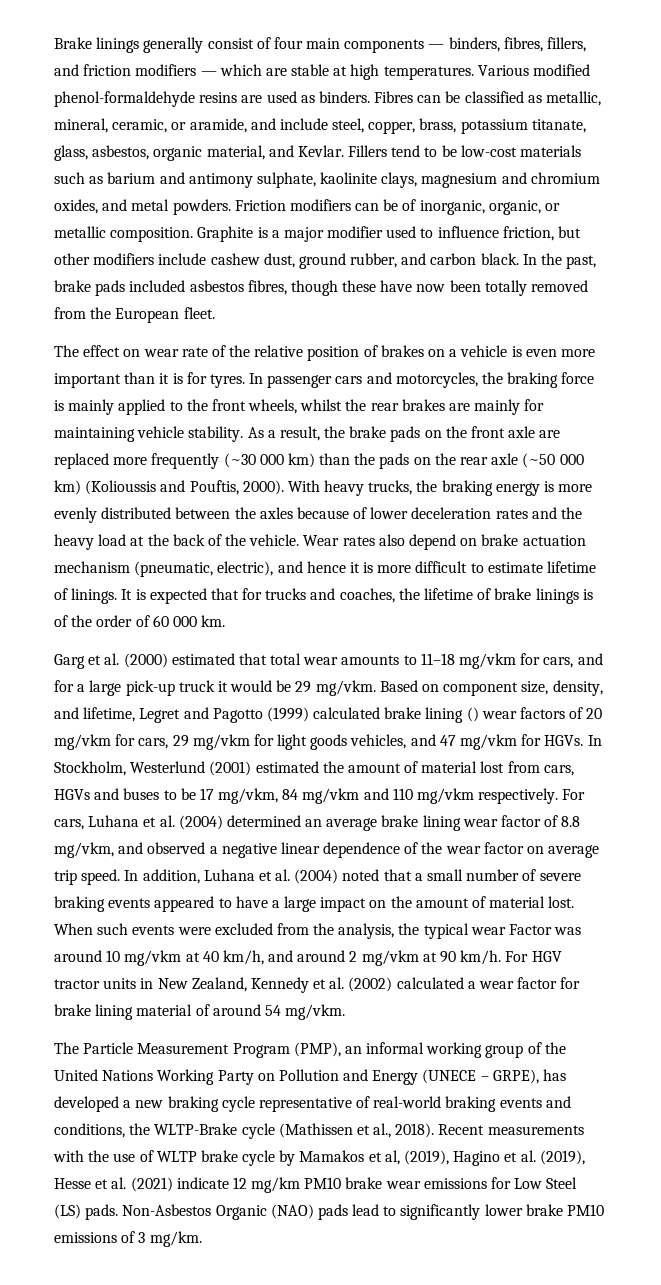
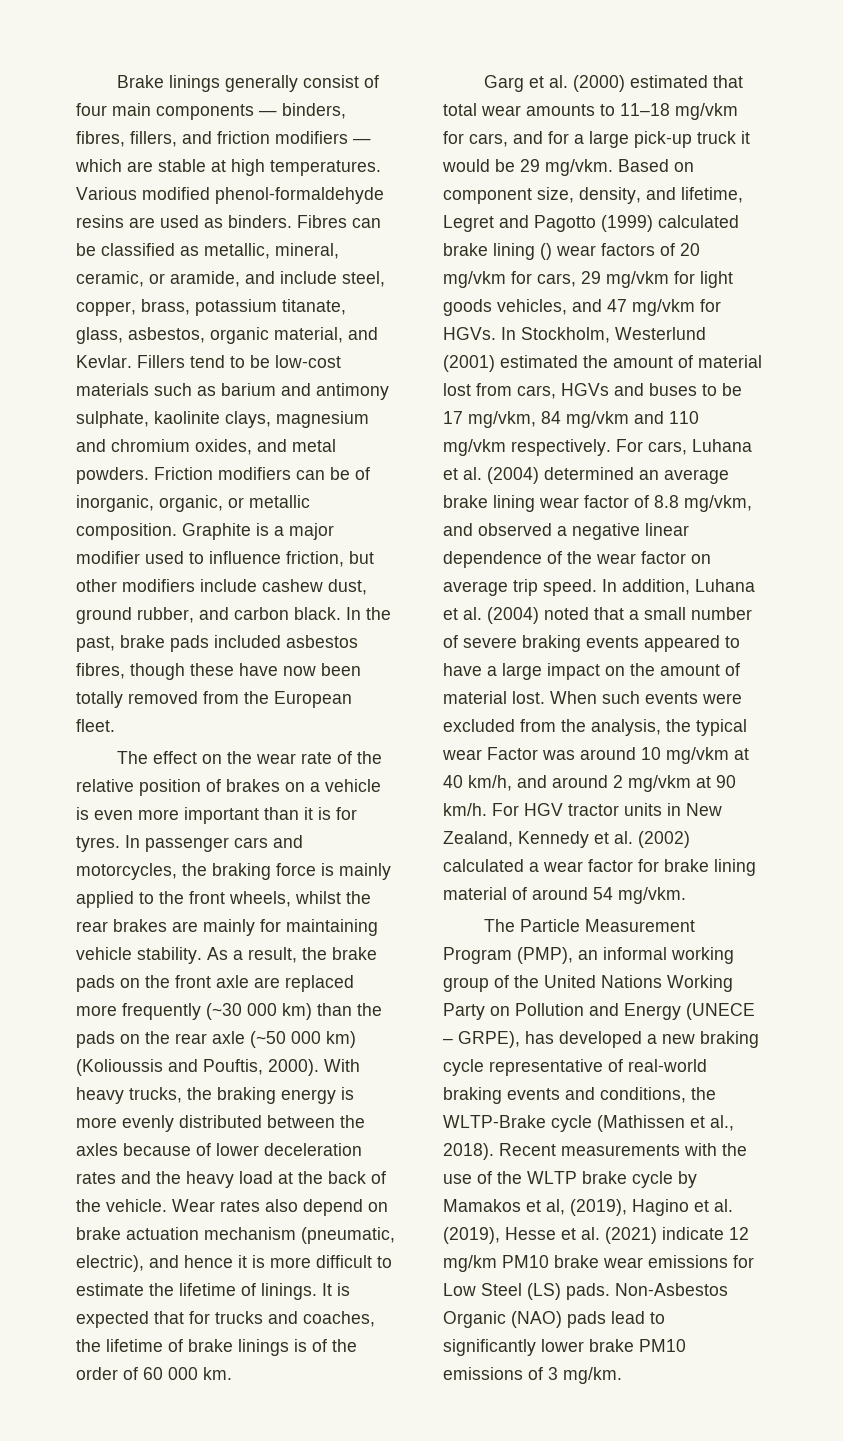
- The effect on wear rate of the relative position of brakes on a vehicle is even more important than it is for tyres.
+ The effect on the wear rate of the relative position of brakes on a vehicle is even more important than it is for tyres.
- Wear rates also depend on brake actuation mechanism (pneumatic, electric), and hence it is more difficult to estimate lifetime of linings.
+ Wear rates also depend on brake actuation mechanism (pneumatic, electric), and hence it is more difficult to estimate the lifetime of linings.
- Recent measurements with the use of WLTP brake cycle by Mamakos et al, (2019), Hagino et al. (2019), Hesse et al. (2021) indicate 12 mg/km PM10 brake wear emissions for Low Steel (LS) pads.
+ Recent measurements with the use of the WLTP brake cycle by Mamakos et al, (2019), Hagino et al. (2019), Hesse et al. (2021) indicate 12 mg/km PM10 brake wear emissions for Low Steel (LS) pads.

